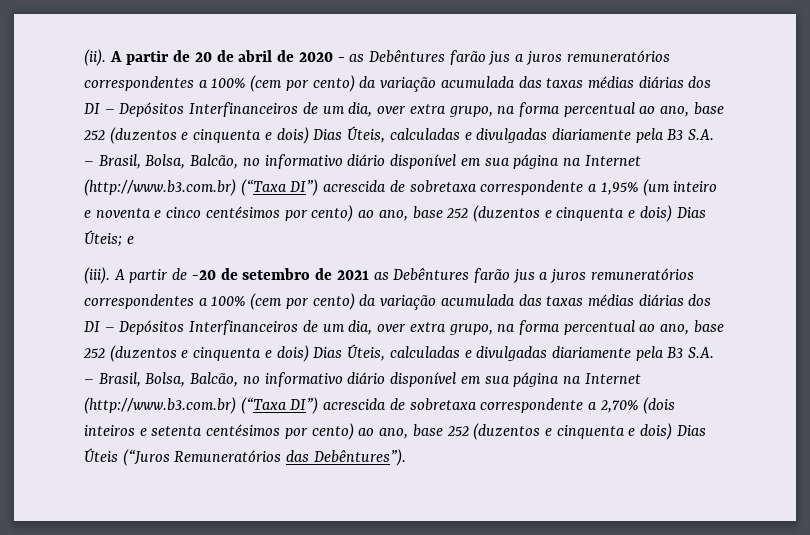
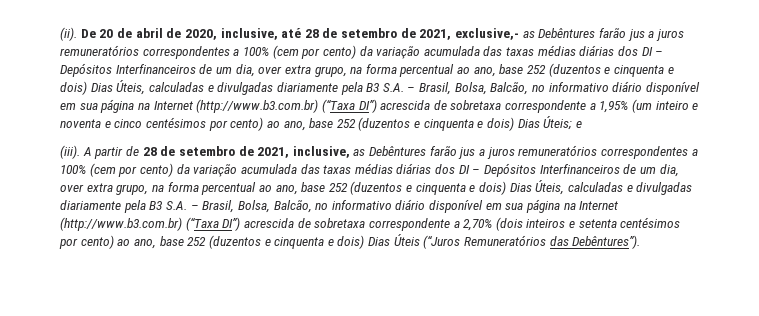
- A partir de 20 de abril de 2020 - as Debêntures farão jus a juros remuneratórios correspondentes a 100% (cem por cento) da variação acumulada das taxas médias diárias dos DI – Depósitos Interfinanceiros de um dia, over extra grupo, na forma percentual ao ano, base 252 (duzentos e cinquenta e dois) Dias Úteis, calculadas e divulgadas diariamente pela B3 S.A. – Brasil, Bolsa, Balcão, no informativo diário disponível em sua página na Internet (http://www.b3.com.br) (“Taxa DI”) acrescida de sobretaxa correspondente a 1,95% (um inteiro e noventa e cinco centésimos por cento) ao ano, base 252 (duzentos e cinquenta e dois) Dias Úteis;
+ De 20 de abril de 2020, inclusive, até 28 de setembro de 2021, exclusive,- as Debêntures farão jus a juros remuneratórios correspondentes a 100% (cem por cento) da variação acumulada das taxas médias diárias dos DI – Depósitos Interfinanceiros de um dia, over extra grupo, na forma percentual ao ano, base 252 (duzentos e cinquenta e dois) Dias Úteis, calculadas e divulgadas diariamente pela B3 S.A. – Brasil, Bolsa, Balcão, no informativo diário disponível em sua página na Internet (http://www.b3.com.br) (“Taxa DI”) acrescida de sobretaxa correspondente a 1,95% (um inteiro e noventa e cinco centésimos por cento) ao ano, base 252 (duzentos e cinquenta e dois) Dias Úteis;
- A partir de -20 de setembro de 2021 as Debêntures farão jus a juros remuneratórios correspondentes a 100% (cem por cento) da variação acumulada das taxas médias diárias dos DI – Depósitos Interfinanceiros de um dia, over extra grupo, na forma percentual ao ano, base 252 (duzentos e cinquenta e dois) Dias Úteis, calculadas e divulgadas diariamente pela B3 S.A. – Brasil, Bolsa, Balcão, no informativo diário disponível em sua página na Internet (http://www.b3.com.br) (“Taxa DI”) acrescida de sobretaxa correspondente a 2,70% (dois inteiros e setenta centésimos por cento) ao ano, base 252 (duzentos e cinquenta e dois) Dias Úteis (“Juros Remuneratórios das Debêntures”).
+ A partir de 28 de setembro de 2021, inclusive, as Debêntures farão jus a juros remuneratórios correspondentes a 100% (cem por cento) da variação acumulada das taxas médias diárias dos DI – Depósitos Interfinanceiros de um dia, over extra grupo, na forma percentual ao ano, base 252 (duzentos e cinquenta e dois) Dias Úteis, calculadas e divulgadas diariamente pela B3 S.A. – Brasil, Bolsa, Balcão, no informativo diário disponível em sua página na Internet (http://www.b3.com.br) (“Taxa DI”) acrescida de sobretaxa correspondente a 2,70% (dois inteiros e setenta centésimos por cento) ao ano, base 252 (duzentos e cinquenta e dois) Dias Úteis (“Juros Remuneratórios das Debêntures”).

